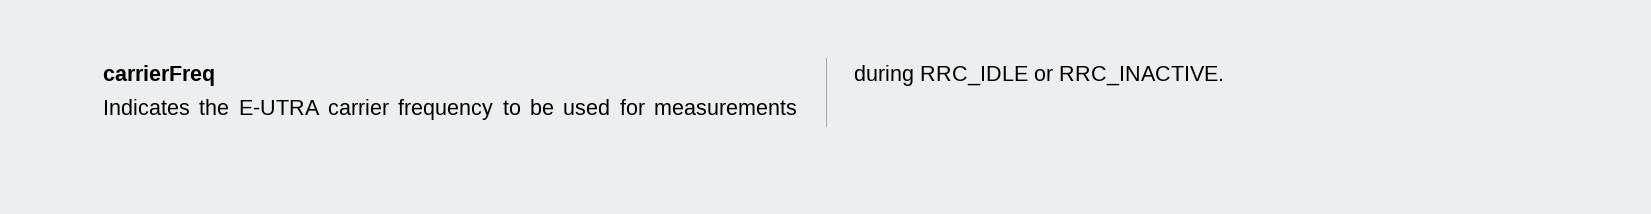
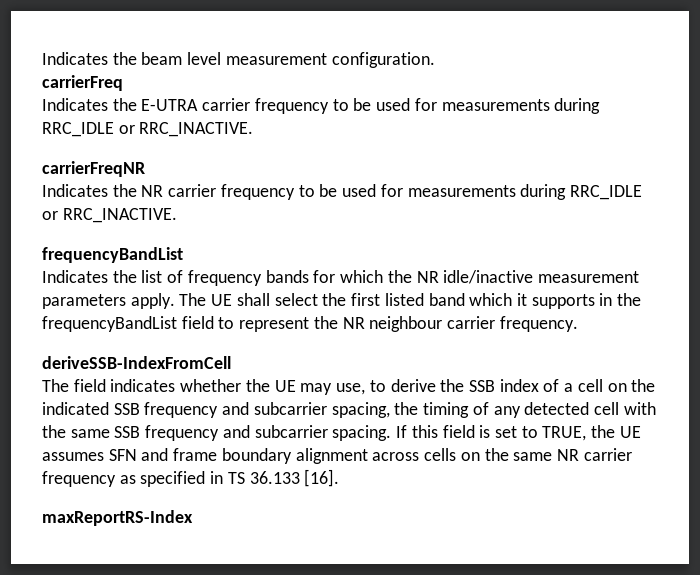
+ Indicates the beam level measurement configuration.
+ carrierFreqNR
+ Indicates the NR carrier frequency to be used for measurements during RRC_IDLE or RRC_INACTIVE.
+ frequencyBandList
+ Indicates the list of frequency bands for which the NR idle/inactive measurement parameters apply. The UE shall select the first listed band which it supports in the frequencyBandList field to represent the NR neighbour carrier frequency.
+ deriveSSB-IndexFromCell
+ The field indicates whether the UE may use, to derive the SSB index of a cell on the indicated SSB frequency and subcarrier spacing, the timing of any detected cell with the same SSB frequency and subcarrier spacing. If this field is set to TRUE, the UE assumes SFN and frame boundary alignment across cells on the same NR carrier frequency as specified in TS 36.133 [16].
+ maxReportRS-Index

